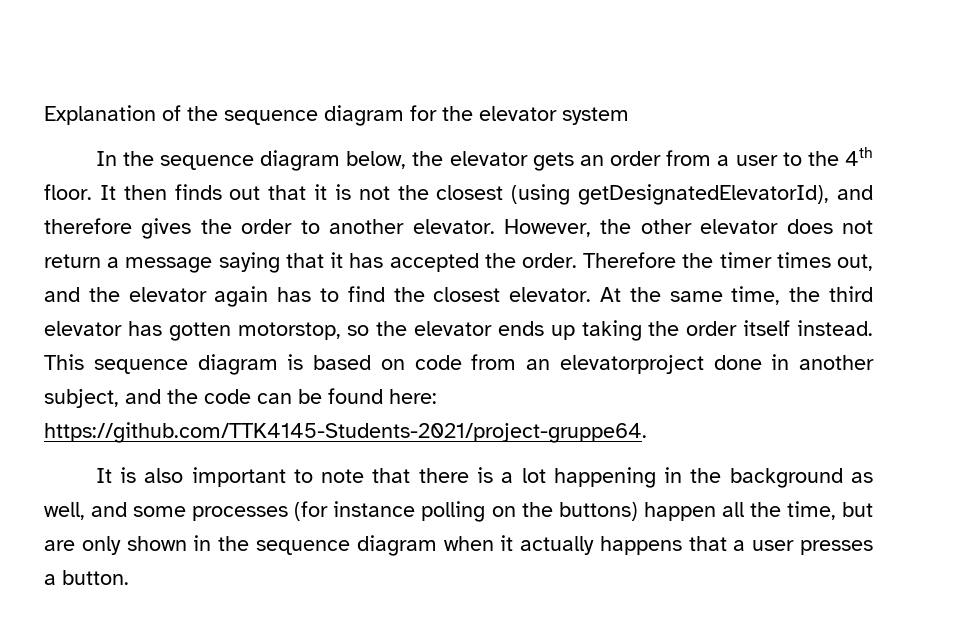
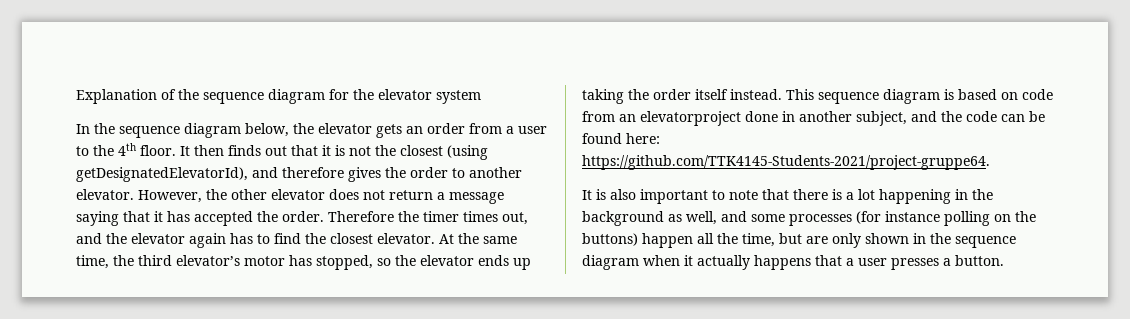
- At the same time, the third elevator has gotten motorstop, so the elevator ends up taking the order itself instead.
+ At the same time, the third elevator’s motor has stopped, so the elevator ends up taking the order itself instead.

